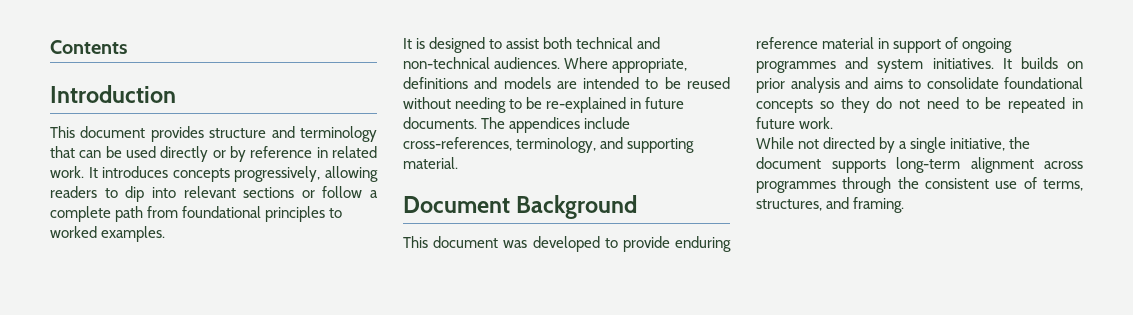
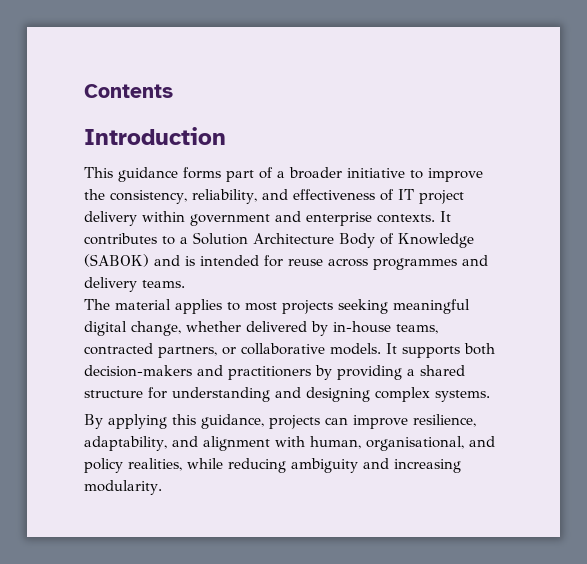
- This document provides structure and terminology that can be used directly or by reference in related work. It introduces concepts progressively, allowing readers to dip into relevant sections or follow a complete path from foundational principles to worked examples.
- It is designed to assist both technical and non-technical audiences. Where appropriate, definitions and models are intended to be reused without needing to be re-explained in future documents. The appendices include cross-references, terminology, and supporting material.
- Document Background
- This document was developed to provide enduring reference material in support of ongoing programmes and system initiatives. It builds on prior analysis and aims to consolidate foundational concepts so they do not need to be repeated in future work.
- While not directed by a single initiative, the document supports long-term alignment across programmes through the consistent use of terms, structures, and framing.
+ This guidance forms part of a broader initiative to improve the consistency, reliability, and effectiveness of IT project delivery within government and enterprise contexts. It contributes to a Solution Architecture Body of Knowledge (SABOK) and is intended for reuse across programmes and delivery teams.
+ The material applies to most projects seeking meaningful digital change, whether delivered by in-house teams, contracted partners, or collaborative models. It supports both decision-makers and practitioners by providing a shared structure for understanding and designing complex systems.
+ By applying this guidance, projects can improve resilience, adaptability, and alignment with human, organisational, and policy realities, while reducing ambiguity and increasing modularity.

